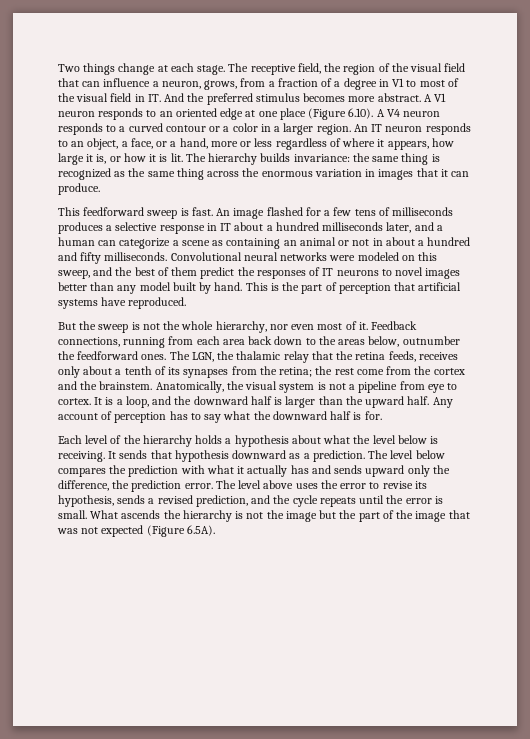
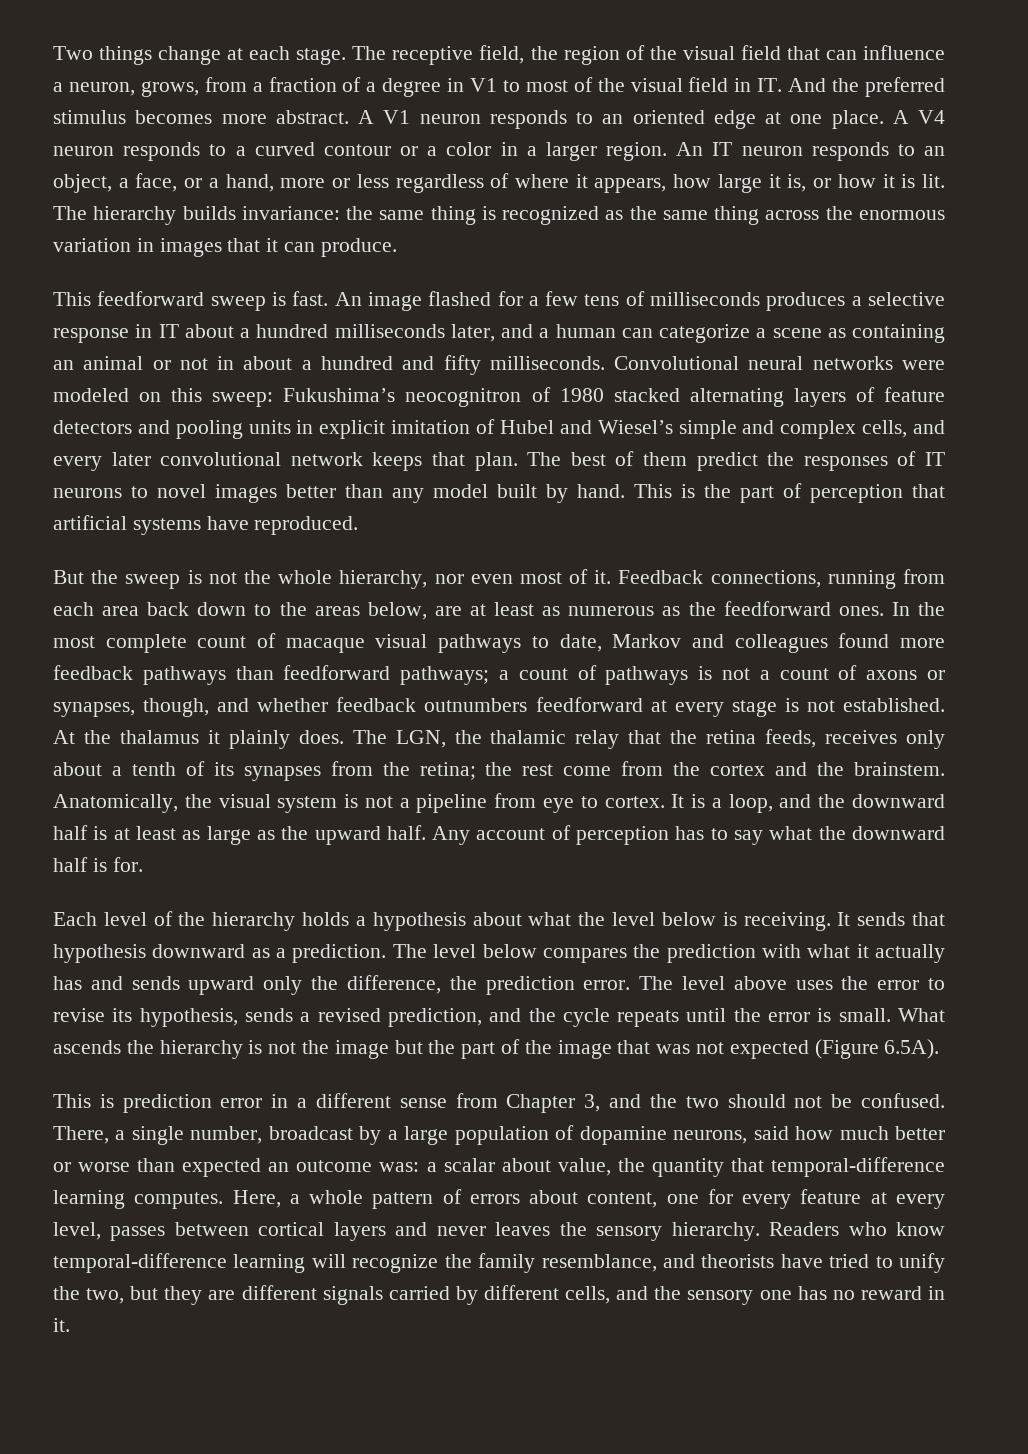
- A V1 neuron responds to an oriented edge at one place (Figure 6.10). A V4 neuron responds to a curved contour or a color in a larger region.
+ A V1 neuron responds to an oriented edge at one place. A V4 neuron responds to a curved contour or a color in a larger region.
- Convolutional neural networks were modeled on this sweep, and the best of them predict the responses of IT neurons to novel images better than any model built by hand.
+ Convolutional neural networks were modeled on this sweep: Fukushima’s neocognitron of 1980 stacked alternating layers of feature detectors and pooling units in explicit imitation of Hubel and Wiesel’s simple and complex cells, and every later convolutional network keeps that plan. The best of them predict the responses of IT neurons to novel images better than any model built by hand.
- Feedback connections, running from each area back down to the areas below, outnumber the feedforward ones.
+ Feedback connections, running from each area back down to the areas below, are at least as numerous as the feedforward ones. In the most complete count of macaque visual pathways to date, Markov and colleagues found more feedback pathways than feedforward pathways; a count of pathways is not a count of axons or synapses, though, and whether feedback outnumbers feedforward at every stage is not established. At the thalamus it plainly does.
- It is a loop, and the downward half is larger than the upward half.
+ It is a loop, and the downward half is at least as large as the upward half.
+ This is prediction error in a different sense from Chapter 3, and the two should not be confused. There, a single number, broadcast by a large population of dopamine neurons, said how much better or worse than expected an outcome was: a scalar about value, the quantity that temporal-difference learning computes. Here, a whole pattern of errors about content, one for every feature at every level, passes between cortical layers and never leaves the sensory hierarchy. Readers who know temporal-difference learning will recognize the family resemblance, and theorists have tried to unify the two, but they are different signals carried by different cells, and the sensory one has no reward in it.

